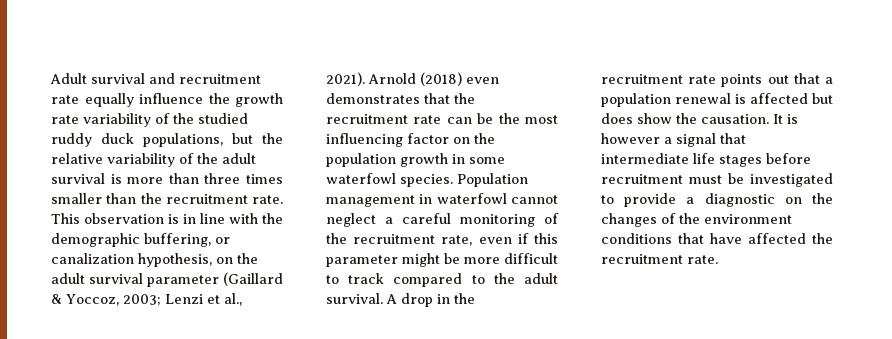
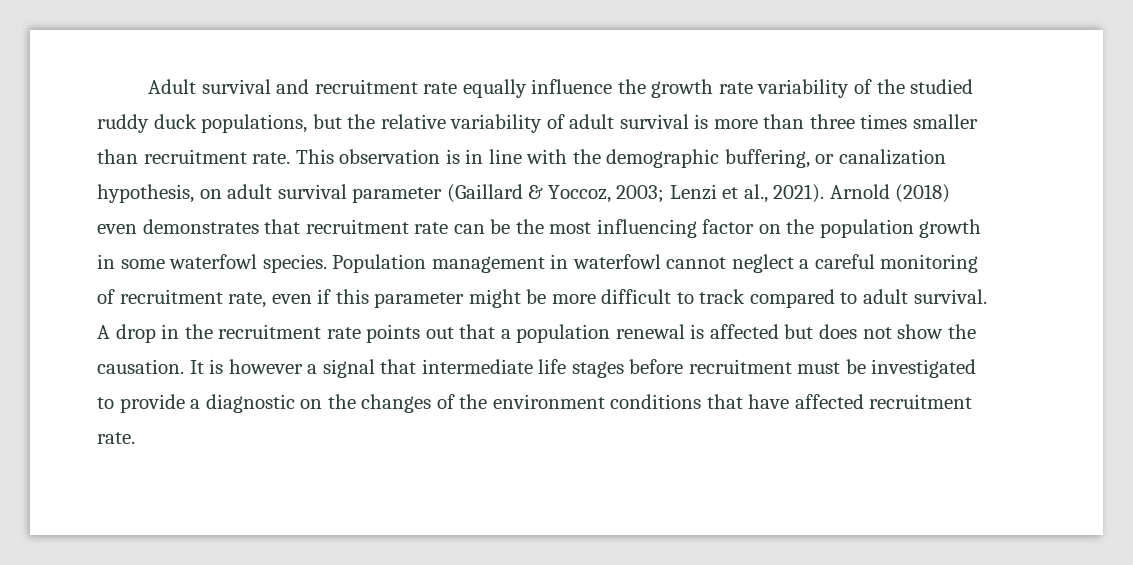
- Adult survival and recruitment rate equally influence the growth rate variability of the studied ruddy duck populations, but the relative variability of the adult survival is more than three times smaller than the recruitment rate.
+ Adult survival and recruitment rate equally influence the growth rate variability of the studied ruddy duck populations, but the relative variability of adult survival is more than three times smaller than recruitment rate.
- This observation is in line with the demographic buffering, or canalization hypothesis, on the adult survival parameter (Gaillard & Yoccoz, 2003; Lenzi et al., 2021).
+ This observation is in line with the demographic buffering, or canalization hypothesis, on adult survival parameter (Gaillard & Yoccoz, 2003; Lenzi et al., 2021).
- Arnold (2018) even demonstrates that the recruitment rate can be the most influencing factor on the population growth in some waterfowl species.
+ Arnold (2018) even demonstrates that recruitment rate can be the most influencing factor on the population growth in some waterfowl species.
- Population management in waterfowl cannot neglect a careful monitoring of the recruitment rate, even if this parameter might be more difficult to track compared to the adult survival.
+ Population management in waterfowl cannot neglect a careful monitoring of recruitment rate, even if this parameter might be more difficult to track compared to adult survival.
- A drop in the recruitment rate points out that a population renewal is affected but does show the causation.
+ A drop in the recruitment rate points out that a population renewal is affected but does not show the causation.
- It is however a signal that intermediate life stages before recruitment must be investigated to provide a diagnostic on the changes of the environment conditions that have affected the recruitment rate.
+ It is however a signal that intermediate life stages before recruitment must be investigated to provide a diagnostic on the changes of the environment conditions that have affected recruitment rate.

